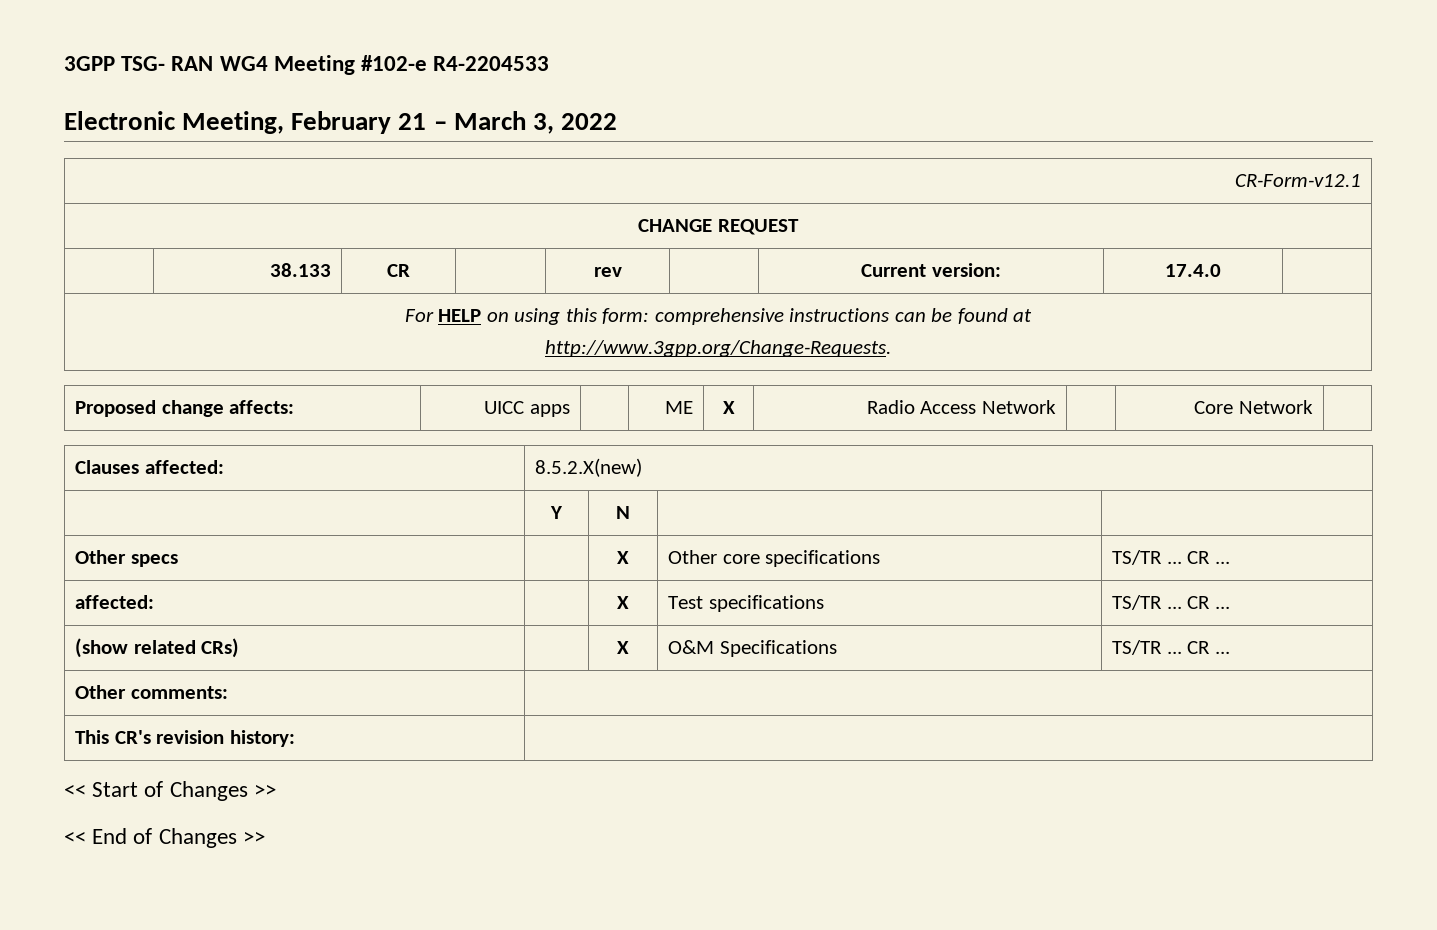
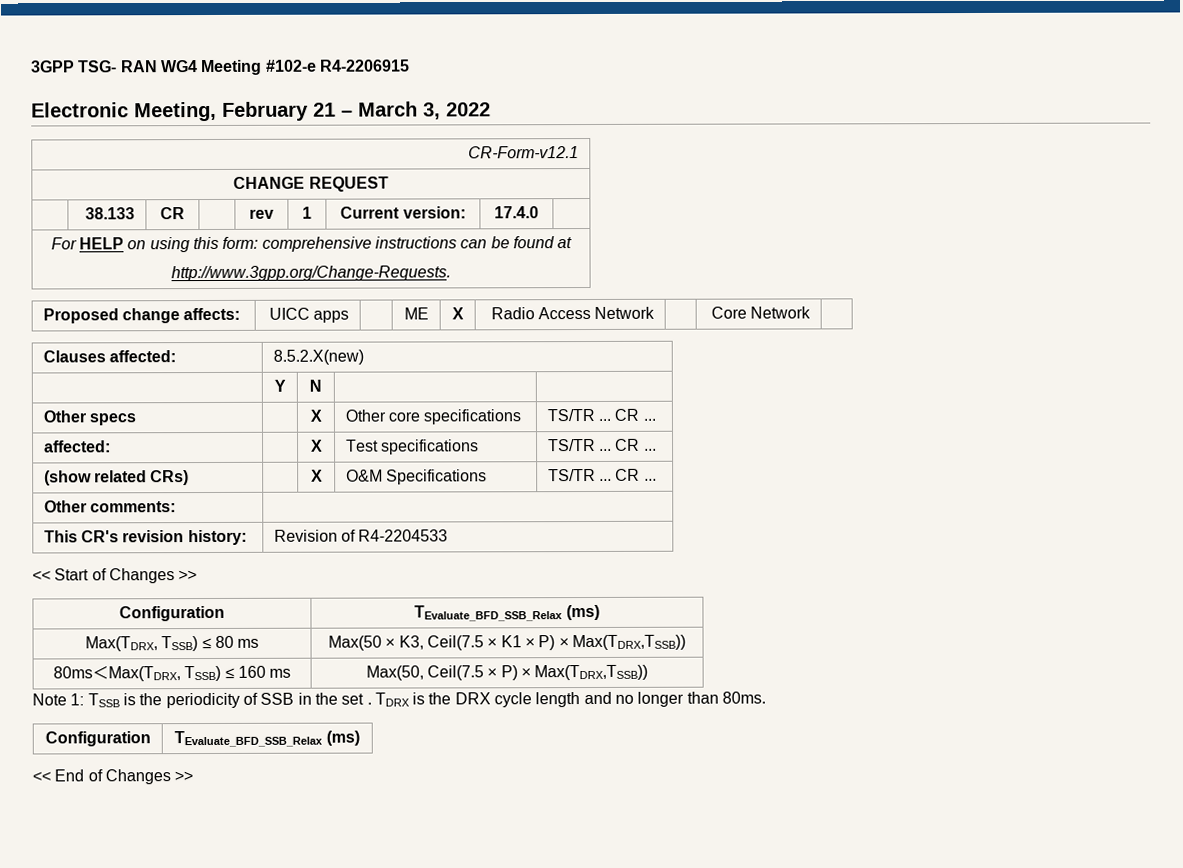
- 3GPP TSG- RAN WG4 Meeting #102-e R4-2204533
+ 3GPP TSG- RAN WG4 Meeting #102-e R4-2206915
- | 38.133 | CR | | rev | | Current version: | 17.4.0 |
+ | 38.133 | CR | | rev | 1 | Current version: | 17.4.0 |
- This CR's revision history: |
+ This CR's revision history: | Revision of R4-2204533
  << Start of Changes >>
+ Configuration | TEvaluate_BFD_SSB_Relax (ms)
+ Max(TDRX, TSSB) ≤ 80 ms | Max(50 × K3, Ceil(7.5 × K1 × P) × Max(TDRX,TSSB))
+ 80ms＜Max(TDRX, TSSB) ≤ 160 ms | Max(50, Ceil(7.5 × P) × Max(TDRX,TSSB))
+ Note 1: TSSB is the periodicity of SSB in the set . TDRX is the DRX cycle length and no longer than 80ms.
+ Configuration | TEvaluate_BFD_SSB_Relax (ms)

